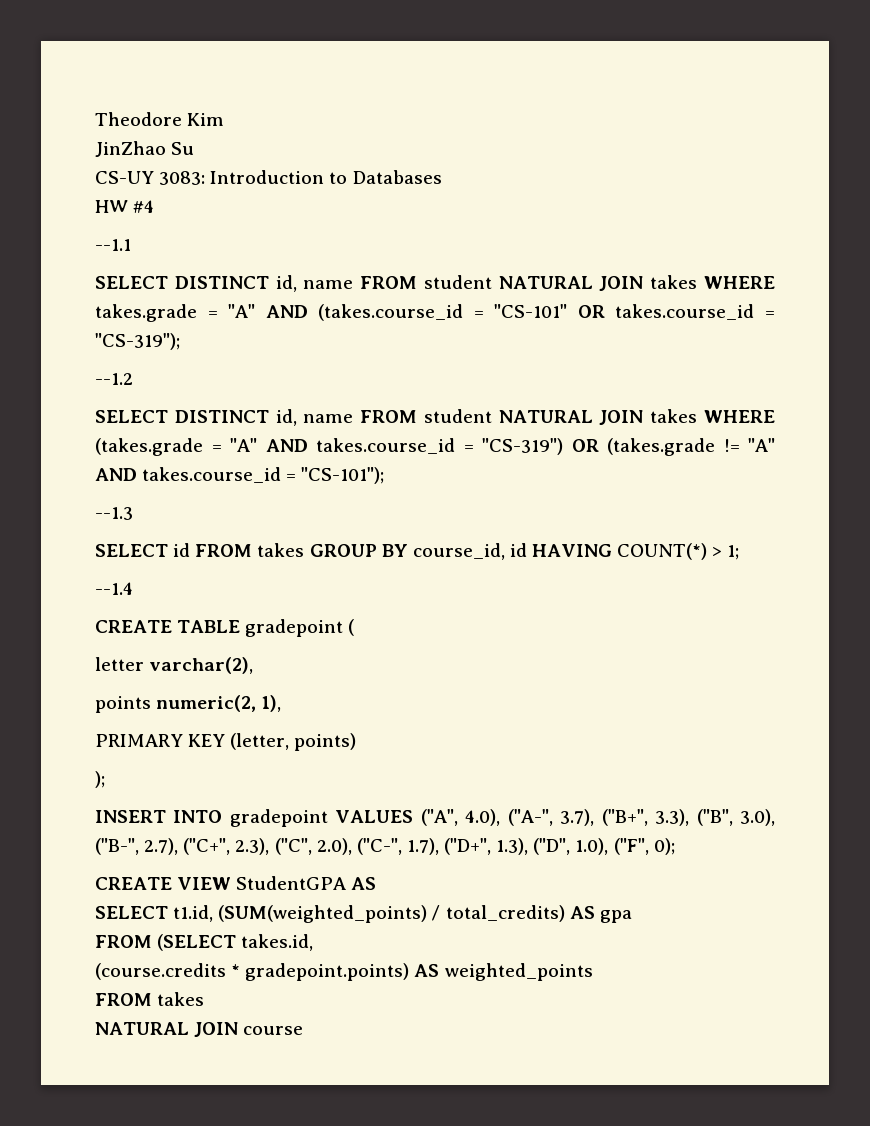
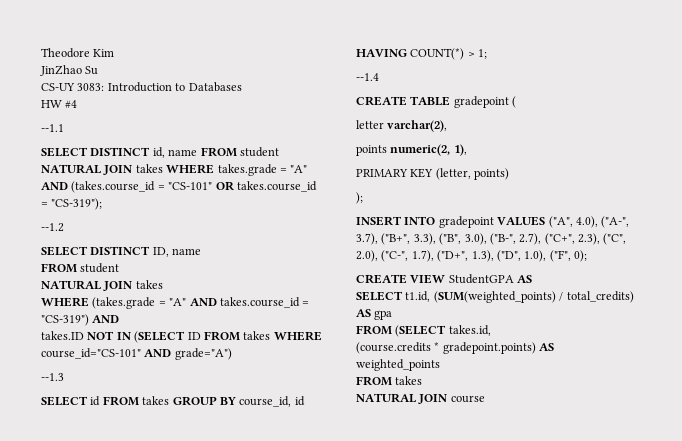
- SELECT DISTINCT id, name FROM student NATURAL JOIN takes WHERE (takes.grade = "A" AND takes.course_id = "CS-319") OR (takes.grade != "A" AND takes.course_id = "CS-101");
+ SELECT DISTINCT ID, name
+ FROM student
+ NATURAL JOIN takes
+ WHERE (takes.grade = "A" AND takes.course_id = "CS-319") AND
+ takes.ID NOT IN (SELECT ID FROM takes WHERE course_id="CS-101" AND grade="A")

